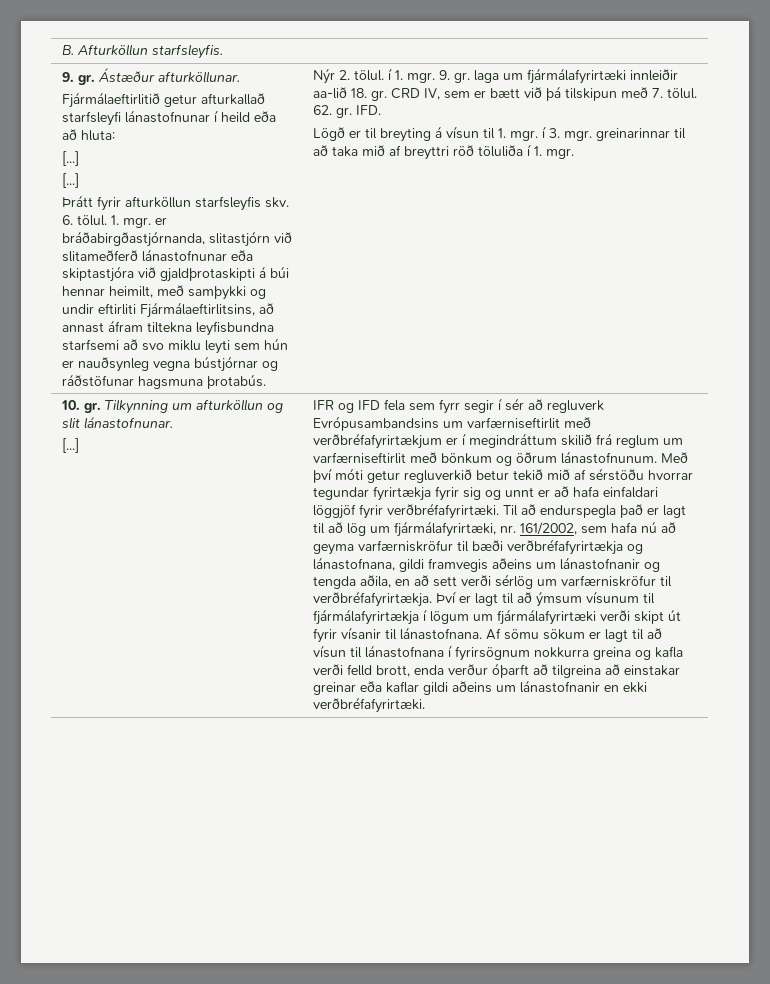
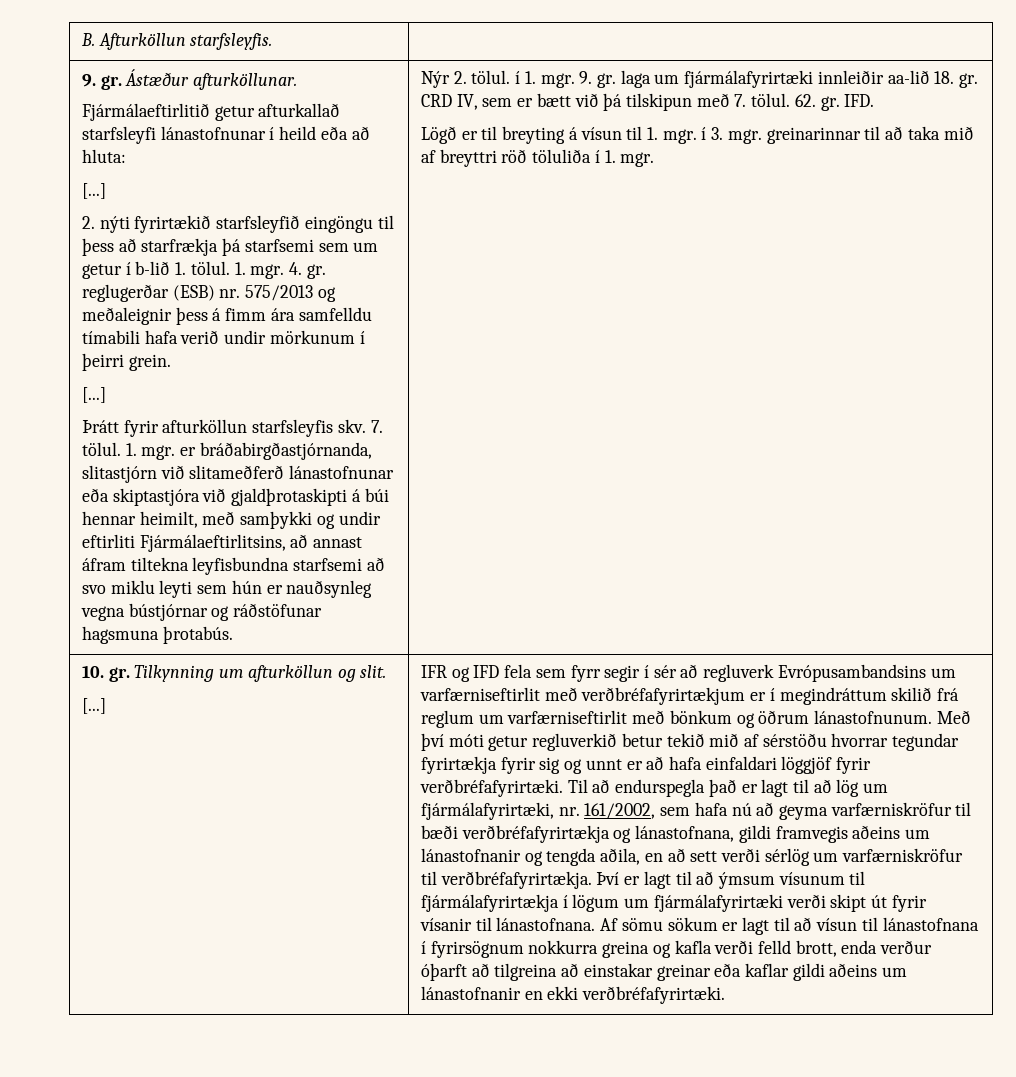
+ 2. nýti fyrirtækið starfsleyfið eingöngu til þess að starfrækja þá starfsemi sem um getur í b-lið 1. tölul. 1. mgr. 4. gr. reglugerðar (ESB) nr. 575/2013 og meðaleignir þess á fimm ára samfelldu tímabili hafa verið undir mörkunum í þeirri grein.
- Þrátt fyrir afturköllun starfsleyfis skv. 6. tölul.
+ Þrátt fyrir afturköllun starfsleyfis skv. 7. tölul.
- Tilkynning um afturköllun og slit lánastofnunar.
+ Tilkynning um afturköllun og slit.

